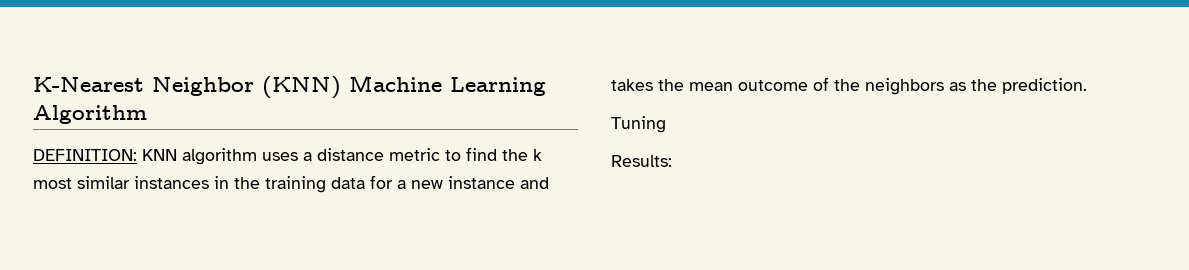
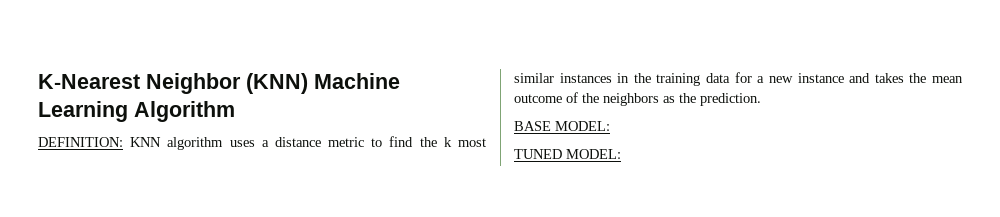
- Tuning
- Results:
+ BASE MODEL:
+ TUNED MODEL:

